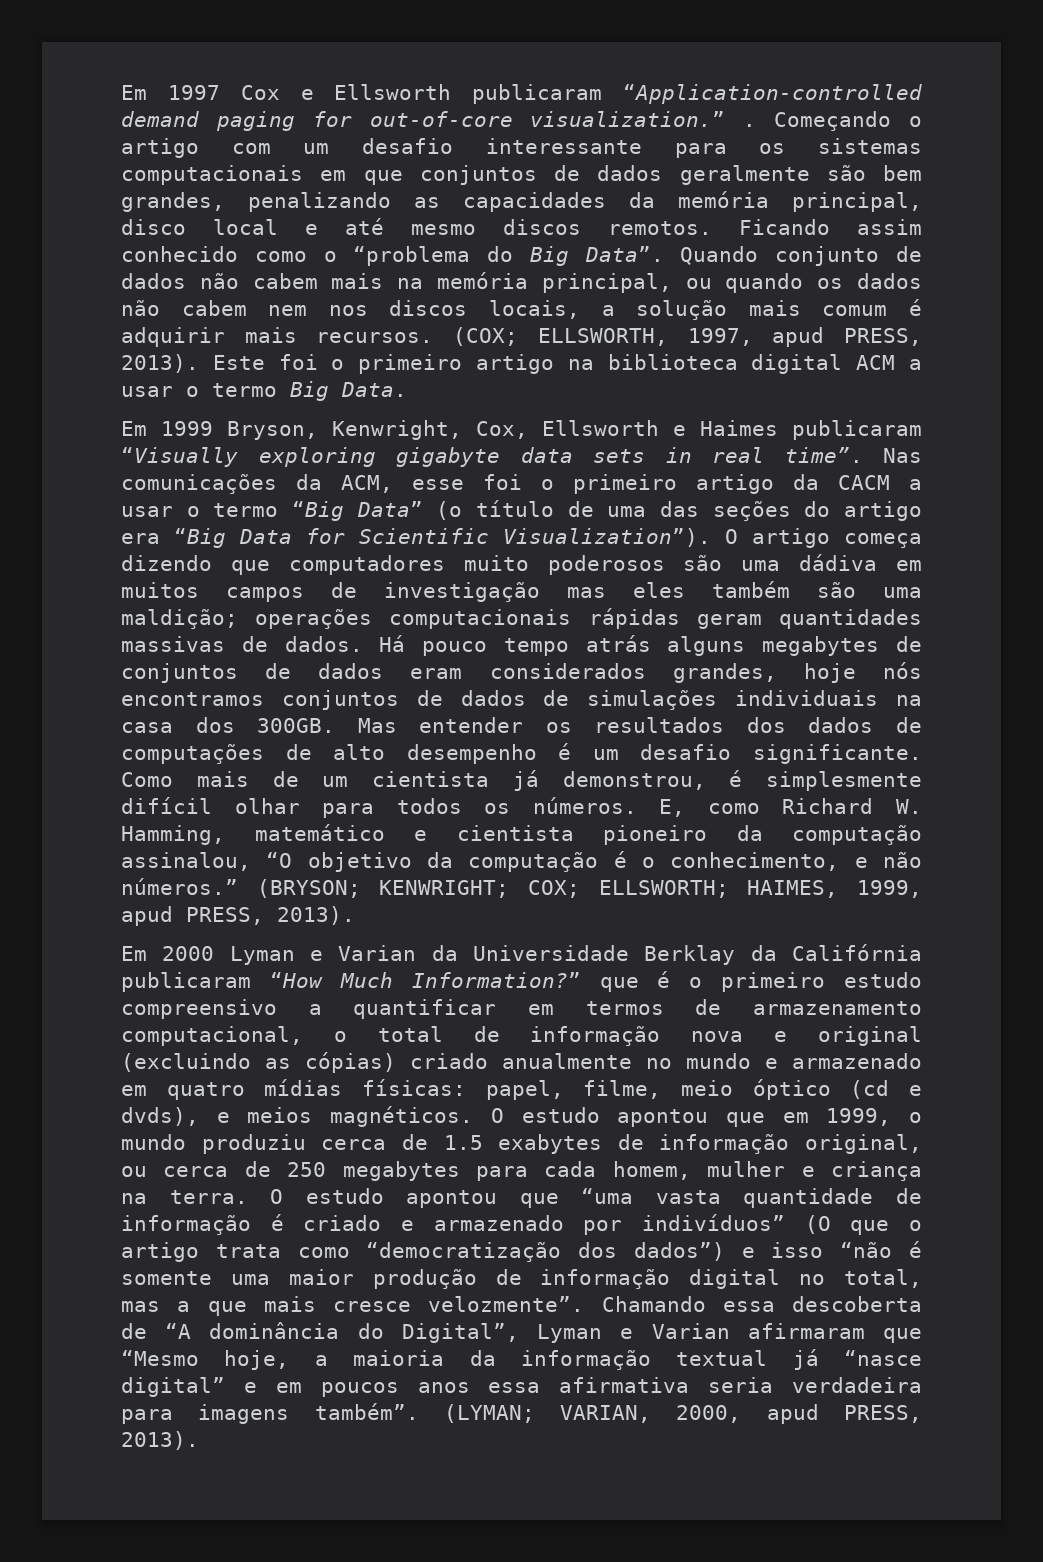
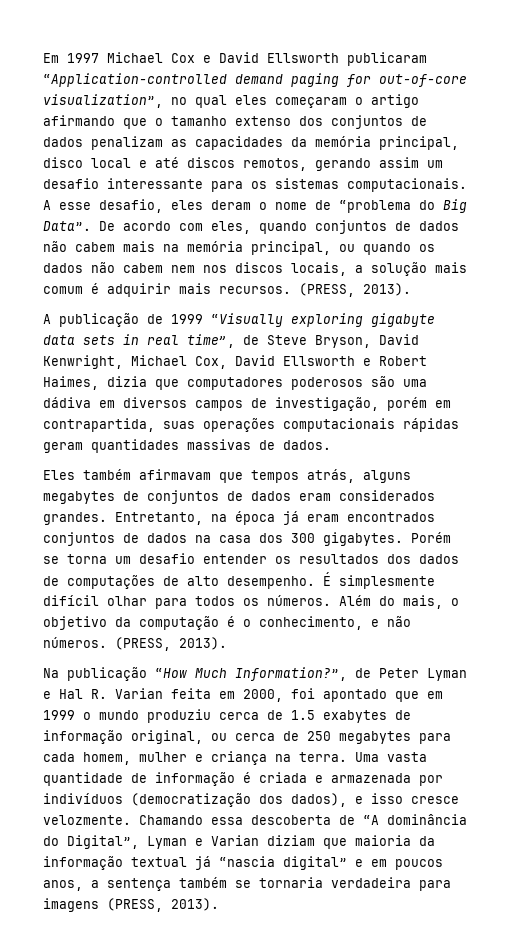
- Em 1997 Cox e Ellsworth publicaram “Application-controlled demand paging for out-of-core visualization.” . Começando o artigo com um desafio interessante para os sistemas computacionais em que conjuntos de dados geralmente são bem grandes, penalizando as capacidades da memória principal, disco local e até mesmo discos remotos. Ficando assim conhecido como o “problema do Big Data”. Quando conjunto de dados não cabem mais na memória principal, ou quando os dados não cabem nem nos discos locais, a solução mais comum é adquirir mais recursos. (COX; ELLSWORTH, 1997, apud PRESS, 2013). Este foi o primeiro artigo na biblioteca digital ACM a usar o termo Big Data.
- Em 1999 Bryson, Kenwright, Cox, Ellsworth e Haimes publicaram “Visually exploring gigabyte data sets in real time”. Nas comunicações da ACM, esse foi o primeiro artigo da CACM a usar o termo “Big Data” (o título de uma das seções do artigo era “Big Data for Scientific Visualization”). O artigo começa dizendo que computadores muito poderosos são uma dádiva em muitos campos de investigação mas eles também são uma maldição; operações computacionais rápidas geram quantidades massivas de dados. Há pouco tempo atrás alguns megabytes de conjuntos de dados eram considerados grandes, hoje nós encontramos conjuntos de dados de simulações individuais na casa dos 300GB. Mas entender os resultados dos dados de computações de alto desempenho é um desafio significante. Como mais de um cientista já demonstrou, é simplesmente difícil olhar para todos os números.
+ Em 1997 Michael Cox e David Ellsworth publicaram “Application-controlled demand paging for out-of-core visualization”, no qual eles começaram o artigo afirmando que o tamanho extenso dos conjuntos de dados penalizam as capacidades da memória principal, disco local e até discos remotos, gerando assim um desafio interessante para os sistemas computacionais. A esse desafio, eles deram o nome de “problema do Big Data”. De acordo com eles, quando conjuntos de dados não cabem mais na memória principal, ou quando os dados não cabem nem nos discos locais, a solução mais comum é adquirir mais recursos. (PRESS, 2013).
+ A publicação de 1999 “Visually exploring gigabyte data sets in real time”, de Steve Bryson, David Kenwright, Michael Cox, David Ellsworth e Robert Haimes, dizia que computadores poderosos são uma dádiva em diversos campos de investigação, porém em contrapartida, suas operações computacionais rápidas geram quantidades massivas de dados.
+ Eles também afirmavam que tempos atrás, alguns megabytes de conjuntos de dados eram considerados grandes. Entretanto, na época já eram encontrados conjuntos de dados na casa dos 300 gigabytes. Porém se torna um desafio entender os resultados dos dados de computações de alto desempenho. É simplesmente difícil olhar para todos os números.
- E, como Richard W. Hamming, matemático e cientista pioneiro da computação assinalou, “O objetivo da computação é o conhecimento, e não números.” (BRYSON; KENWRIGHT; COX; ELLSWORTH; HAIMES, 1999, apud PRESS, 2013).
- Em 2000 Lyman e Varian da Universidade Berklay da Califórnia publicaram “How Much Information?” que é o primeiro estudo compreensivo a quantificar em termos de armazenamento computacional, o total de informação nova e original (excluindo as cópias) criado anualmente no mundo e armazenado em quatro mídias físicas: papel, filme, meio óptico (cd e dvds), e meios magnéticos. O estudo apontou que em 1999, o mundo produziu cerca de 1.5 exabytes de informação original, ou cerca de 250 megabytes para cada homem, mulher e criança na terra.
+ Além do mais, o objetivo da computação é o conhecimento, e não números. (PRESS, 2013).
+ Na publicação “How Much Information?”, de Peter Lyman e Hal R. Varian feita em 2000, foi apontado que em 1999 o mundo produziu cerca de 1.5 exabytes de informação original, ou cerca de 250 megabytes para cada homem, mulher e criança na terra.
- O estudo apontou que “uma vasta quantidade de informação é criado e armazenado por indivíduos” (O que o artigo trata como “democratização dos dados”) e isso “não é somente uma maior produção de informação digital no total, mas a que mais cresce velozmente”.
+ Uma vasta quantidade de informação é criada e armazenada por indivíduos (democratização dos dados), e isso cresce velozmente.
- Chamando essa descoberta de “A dominância do Digital”, Lyman e Varian afirmaram que “Mesmo hoje, a maioria da informação textual já “nasce digital” e em poucos anos essa afirmativa seria verdadeira para imagens também”. (LYMAN; VARIAN, 2000, apud PRESS, 2013).
+ Chamando essa descoberta de “A dominância do Digital”, Lyman e Varian diziam que maioria da informação textual já “nascia digital” e em poucos anos, a sentença também se tornaria verdadeira para imagens (PRESS, 2013).

